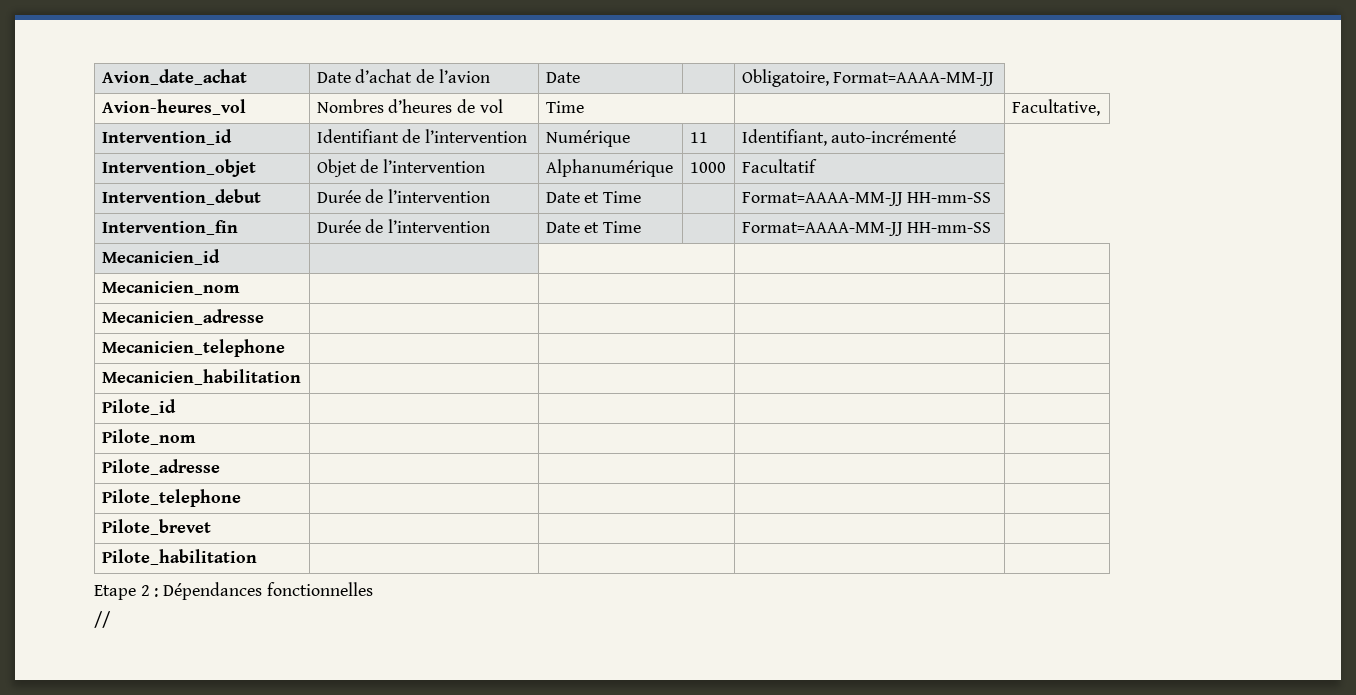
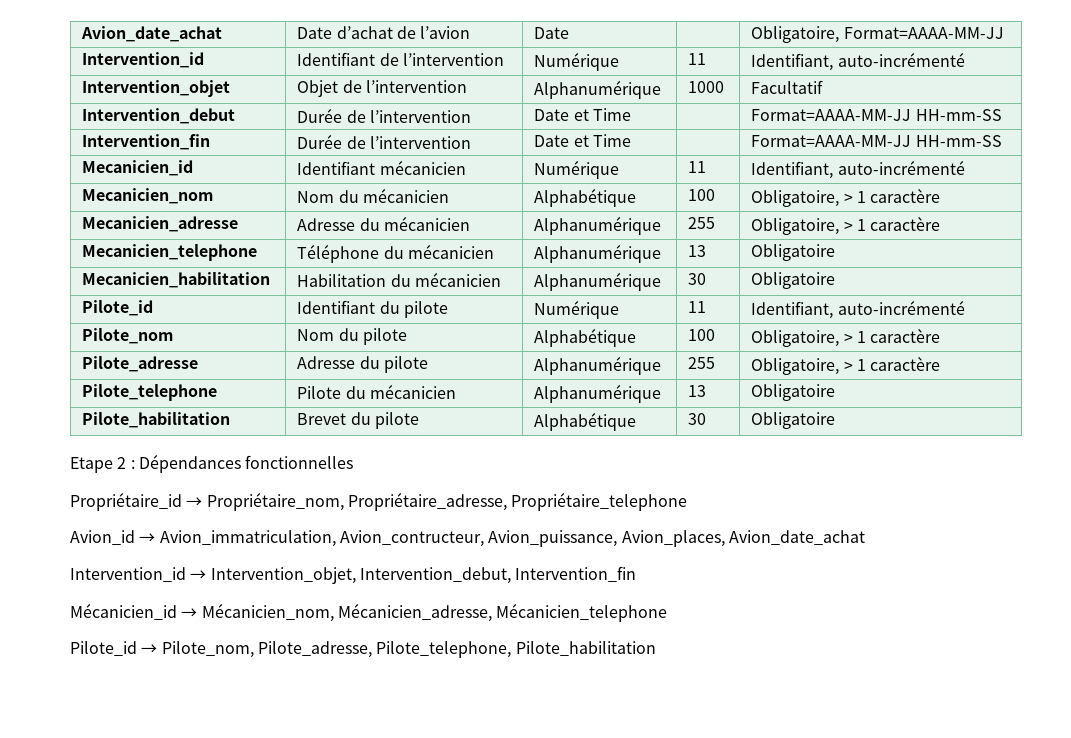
- Avion-heures_vol | Nombres d’heures de vol | Time | | Facultative,
- Mecanicien_id | | | |
- Mecanicien_nom | | | |
- Mecanicien_adresse | | | |
- Mecanicien_telephone | | | |
- Mecanicien_habilitation | | | |
- Pilote_id | | | |
- Pilote_nom | | | |
- Pilote_adresse | | | |
- Pilote_telephone | | | |
- Pilote_brevet | | | |
- Pilote_habilitation | | | |
+ Mecanicien_id | Identifiant mécanicien | Numérique | 11 | Identifiant, auto-incrémenté
+ Mecanicien_nom | Nom du mécanicien | Alphabétique | 100 | Obligatoire, > 1 caractère
+ Mecanicien_adresse | Adresse du mécanicien | Alphanumérique | 255 | Obligatoire, > 1 caractère
+ Mecanicien_telephone | Téléphone du mécanicien | Alphanumérique | 13 | Obligatoire
+ Mecanicien_habilitation | Habilitation du mécanicien | Alphanumérique | 30 | Obligatoire
+ Pilote_id | Identifiant du pilote | Numérique | 11 | Identifiant, auto-incrémenté
+ Pilote_nom | Nom du pilote | Alphabétique | 100 | Obligatoire, > 1 caractère
+ Pilote_adresse | Adresse du pilote | Alphanumérique | 255 | Obligatoire, > 1 caractère
+ Pilote_telephone | Pilote du mécanicien | Alphanumérique | 13 | Obligatoire
+ Pilote_habilitation | Brevet du pilote | Alphabétique | 30 | Obligatoire
  Etape 2 : Dépendances fonctionnelles
- //
+ Propriétaire_id → Propriétaire_nom, Propriétaire_adresse, Propriétaire_telephone
+ Avion_id → Avion_immatriculation, Avion_contructeur, Avion_puissance, Avion_places, Avion_date_achat
+ Intervention_id → Intervention_objet, Intervention_debut, Intervention_fin
+ Mécanicien_id → Mécanicien_nom, Mécanicien_adresse, Mécanicien_telephone
+ Pilote_id → Pilote_nom, Pilote_adresse, Pilote_telephone, Pilote_habilitation

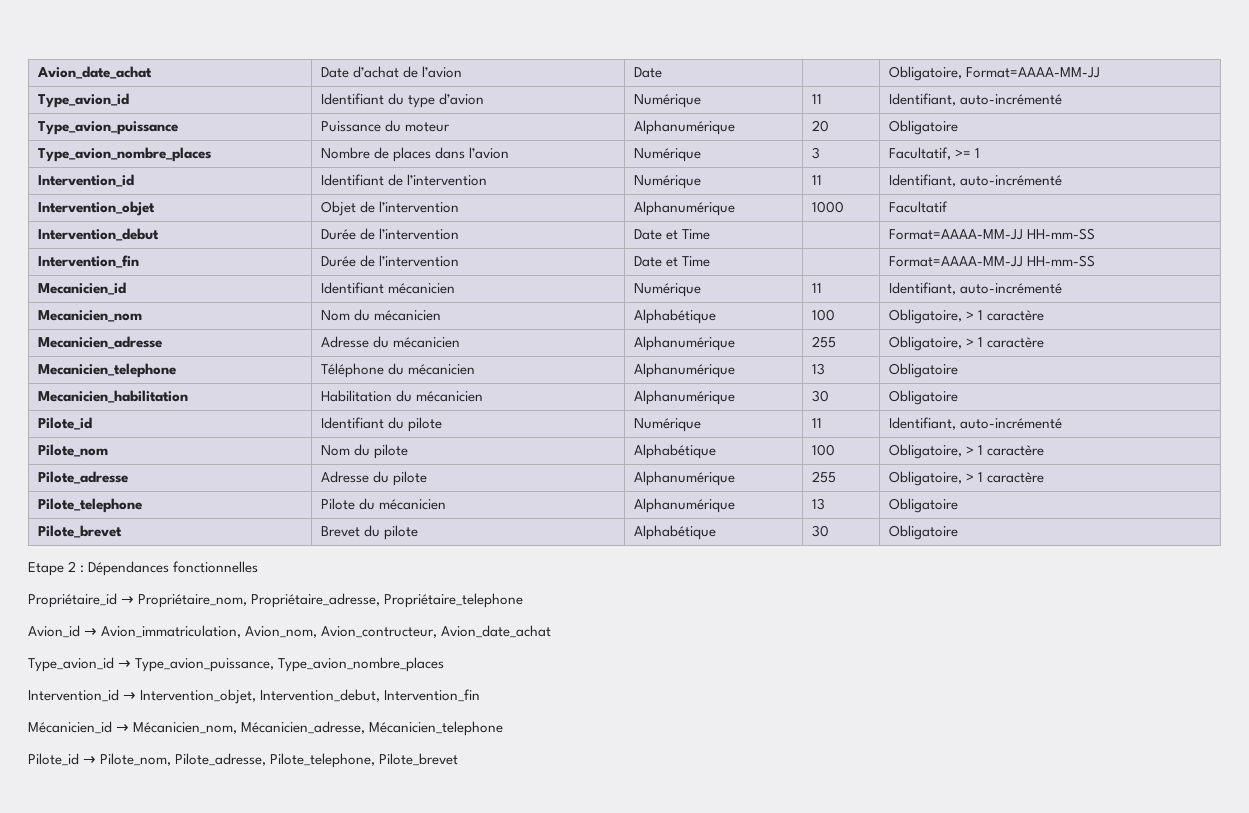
+ Type_avion_id | Identifiant du type d’avion | Numérique | 11 | Identifiant, auto-incrémenté
+ Type_avion_puissance | Puissance du moteur | Alphanumérique | 20 | Obligatoire
+ Type_avion_nombre_places | Nombre de places dans l’avion | Numérique | 3 | Facultatif, >= 1
- Pilote_habilitation | Brevet du pilote | Alphabétique | 30 | Obligatoire
+ Pilote_brevet | Brevet du pilote | Alphabétique | 30 | Obligatoire
- Avion_id → Avion_immatriculation, Avion_contructeur, Avion_puissance, Avion_places, Avion_date_achat
+ Avion_id → Avion_immatriculation, Avion_nom, Avion_contructeur, Avion_date_achat
+ Type_avion_id → Type_avion_puissance, Type_avion_nombre_places
- Pilote_id → Pilote_nom, Pilote_adresse, Pilote_telephone, Pilote_habilitation
+ Pilote_id → Pilote_nom, Pilote_adresse, Pilote_telephone, Pilote_brevet

